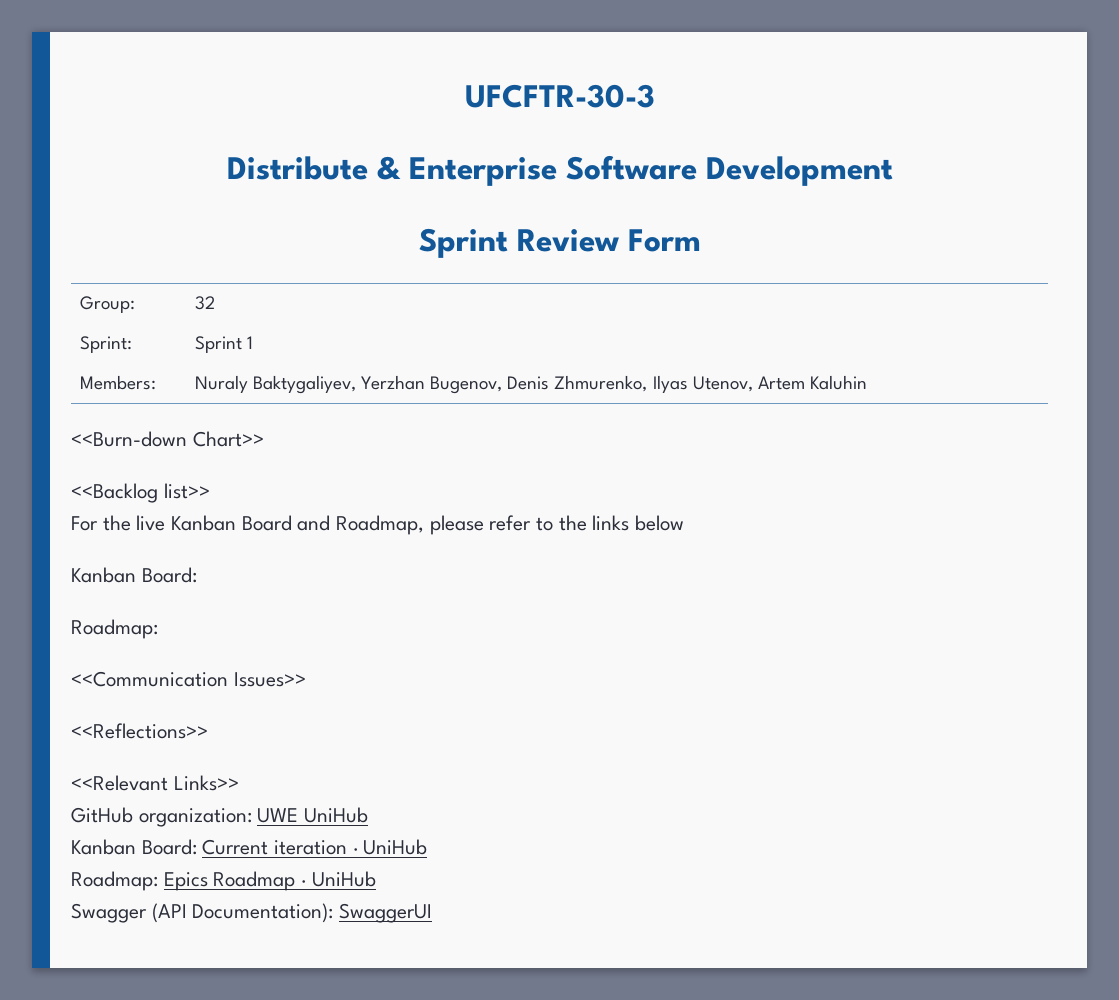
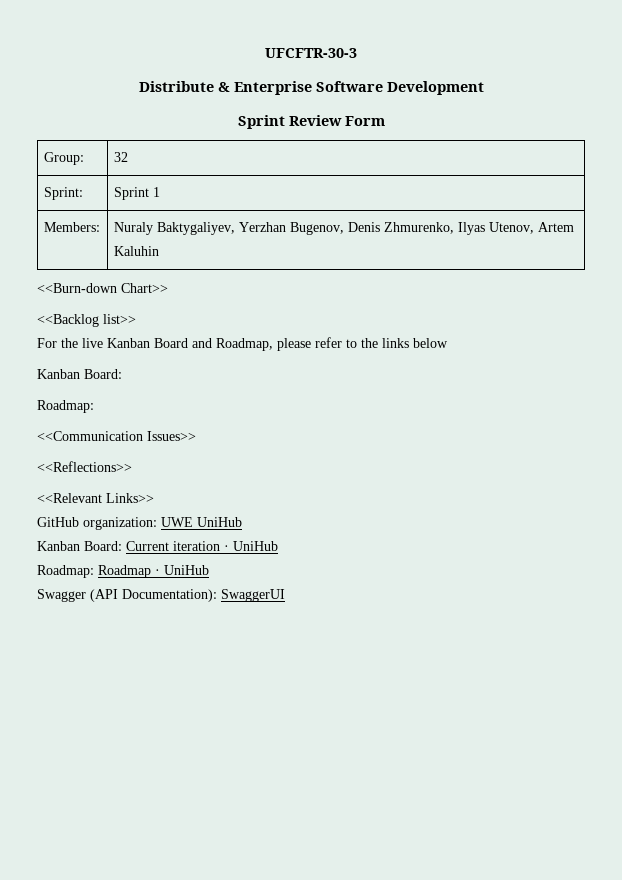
- Roadmap: Epics Roadmap · UniHub
+ Roadmap: Roadmap · UniHub

